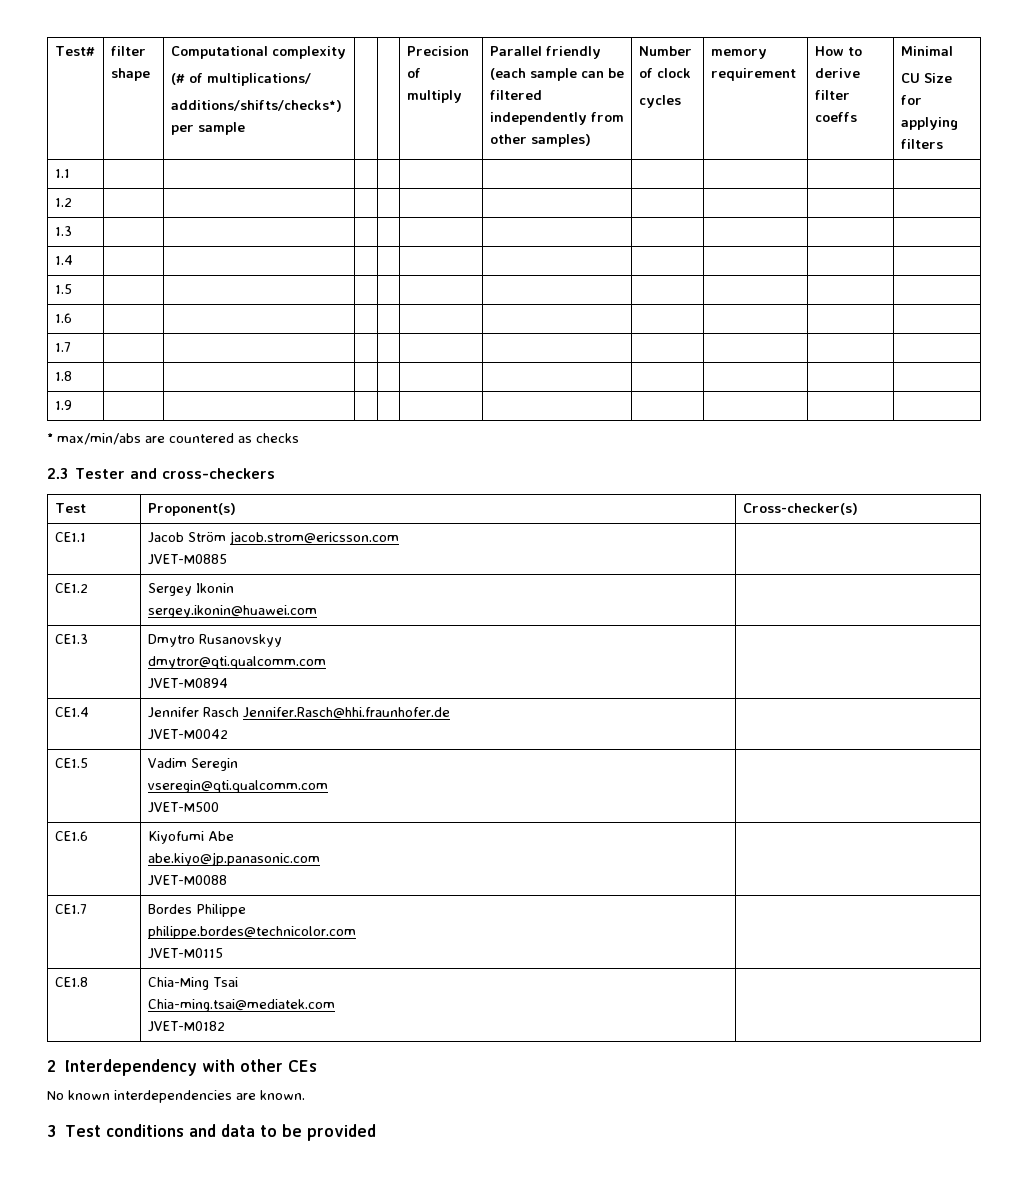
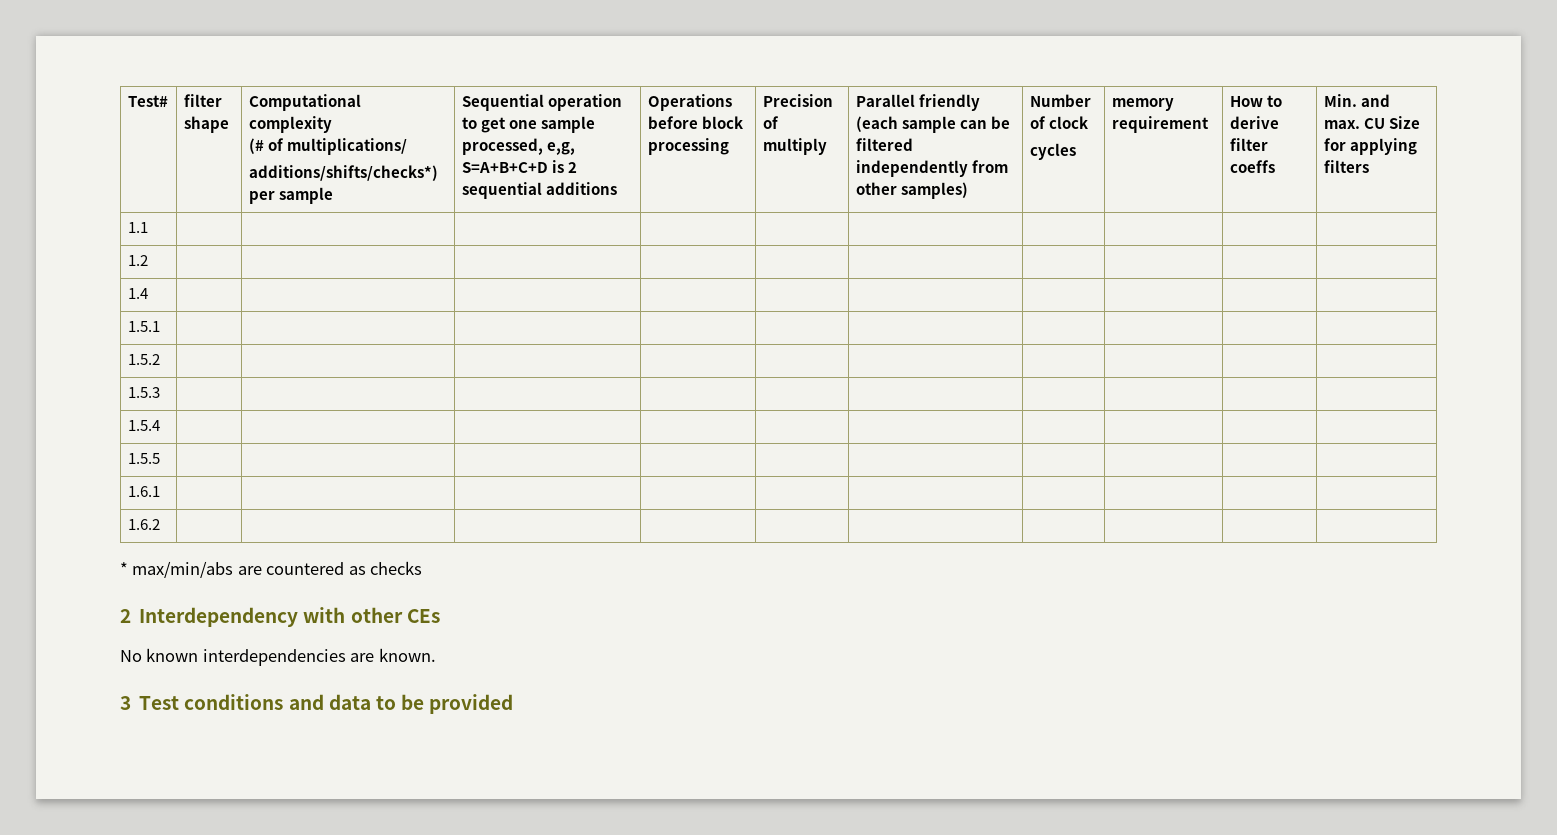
+ Sequential operation to get one sample processed, e,g, S=A+B+C+D is 2 sequential additions | Operations before block processing
- Minimal
- CU Size for applying filters
+ Min. and max. CU Size for applying filters
- 1.3 | | | | | | | | | |
- 1.5 | | | | | | | | | |
- 1.6 | | | | | | | | | |
- 1.7 | | | | | | | | | |
- 1.8 | | | | | | | | | |
- 1.9 | | | | | | | | | |
+ 1.5.1 | | | | | | | | | |
+ 1.5.2 | | | | | | | | | |
+ 1.5.3 | | | | | | | | | |
+ 1.5.4 | | | | | | | | | |
+ 1.5.5 | | | | | | | | | |
+ 1.6.1 | | | | | | | | | |
+ 1.6.2 | | | | | | | | | |
- 2.3 Tester and cross-checkers
- Test | Proponent(s) | Cross-checker(s)
- CE1.1 | Jacob Ström jacob.strom@ericsson.com
- JVET-M0885 |
- CE1.2 | Sergey Ikonin
- sergey.ikonin@huawei.com |
- CE1.3 | Dmytro Rusanovskyy
- dmytror@qti.qualcomm.com
- JVET-M0894 |
- CE1.4 | Jennifer Rasch Jennifer.Rasch@hhi.fraunhofer.de
- JVET-M0042 |
- CE1.5 | Vadim Seregin
- vseregin@qti.qualcomm.com
- JVET-M500 |
- CE1.6 | Kiyofumi Abe
- abe.kiyo@jp.panasonic.com
- JVET-M0088 |
- CE1.7 | Bordes Philippe
- philippe.bordes@technicolor.com
- JVET-M0115 |
- CE1.8 | Chia-Ming Tsai
- Chia-ming.tsai@mediatek.com
- JVET-M0182 |

